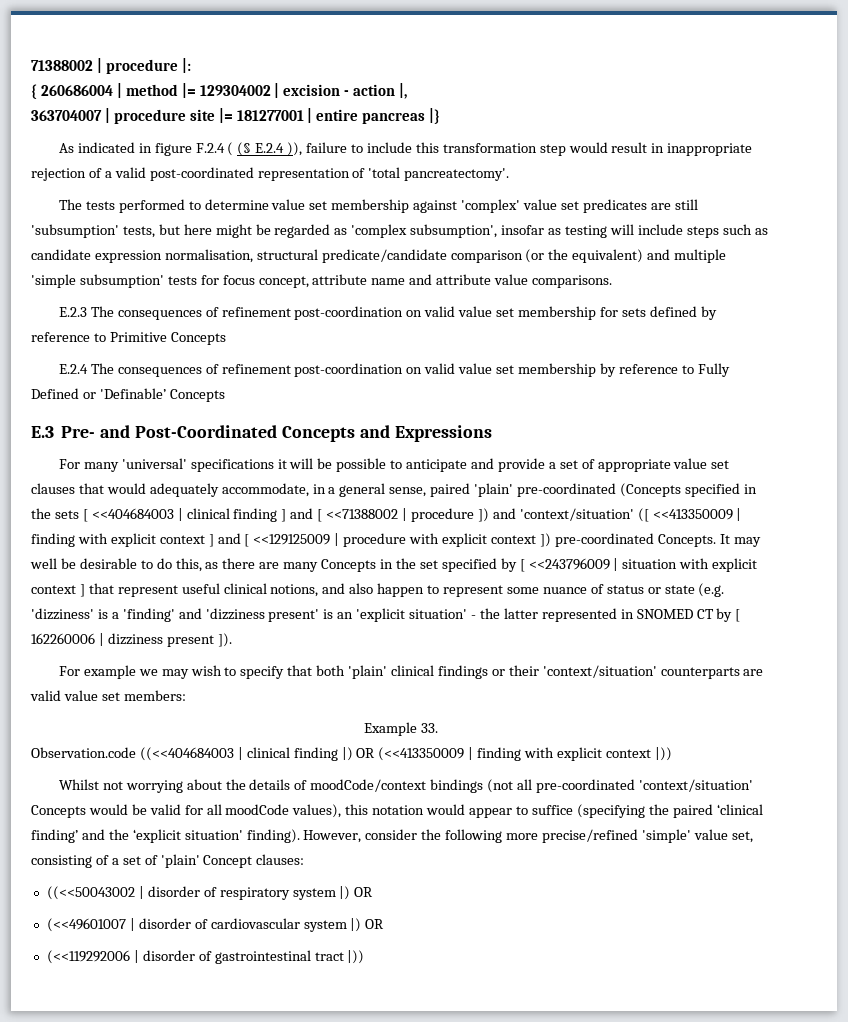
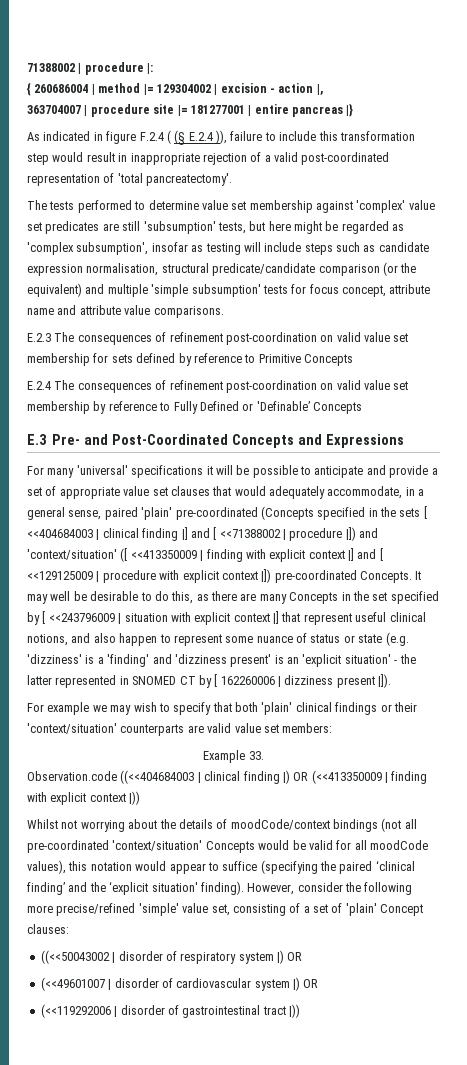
- For many 'universal' specifications it will be possible to anticipate and provide a set of appropriate value set clauses that would adequately accommodate, in a general sense, paired 'plain' pre-coordinated (Concepts specified in the sets [ <<404684003 | clinical finding ] and [ <<71388002 | procedure ]) and 'context/situation' ([ <<413350009 | finding with explicit context ] and [ <<129125009 | procedure with explicit context ]) pre-coordinated Concepts.
+ For many 'universal' specifications it will be possible to anticipate and provide a set of appropriate value set clauses that would adequately accommodate, in a general sense, paired 'plain' pre-coordinated (Concepts specified in the sets [ <<404684003 | clinical finding |] and [ <<71388002 | procedure |]) and 'context/situation' ([ <<413350009 | finding with explicit context |] and [ <<129125009 | procedure with explicit context |]) pre-coordinated Concepts.
- It may well be desirable to do this, as there are many Concepts in the set specified by [ <<243796009 | situation with explicit context ] that represent useful clinical notions, and also happen to represent some nuance of status or state (e.g. 'dizziness' is a 'finding' and 'dizziness present' is an 'explicit situation' - the latter represented in SNOMED CT by [ 162260006 | dizziness present ]).
+ It may well be desirable to do this, as there are many Concepts in the set specified by [ <<243796009 | situation with explicit context |] that represent useful clinical notions, and also happen to represent some nuance of status or state (e.g. 'dizziness' is a 'finding' and 'dizziness present' is an 'explicit situation' - the latter represented in SNOMED CT by [ 162260006 | dizziness present |]).

